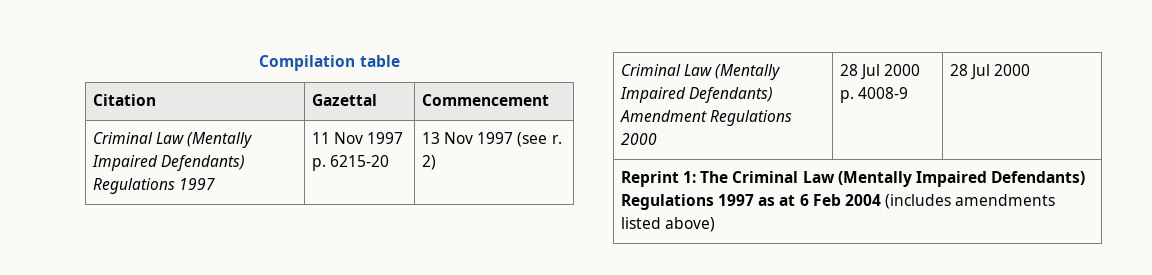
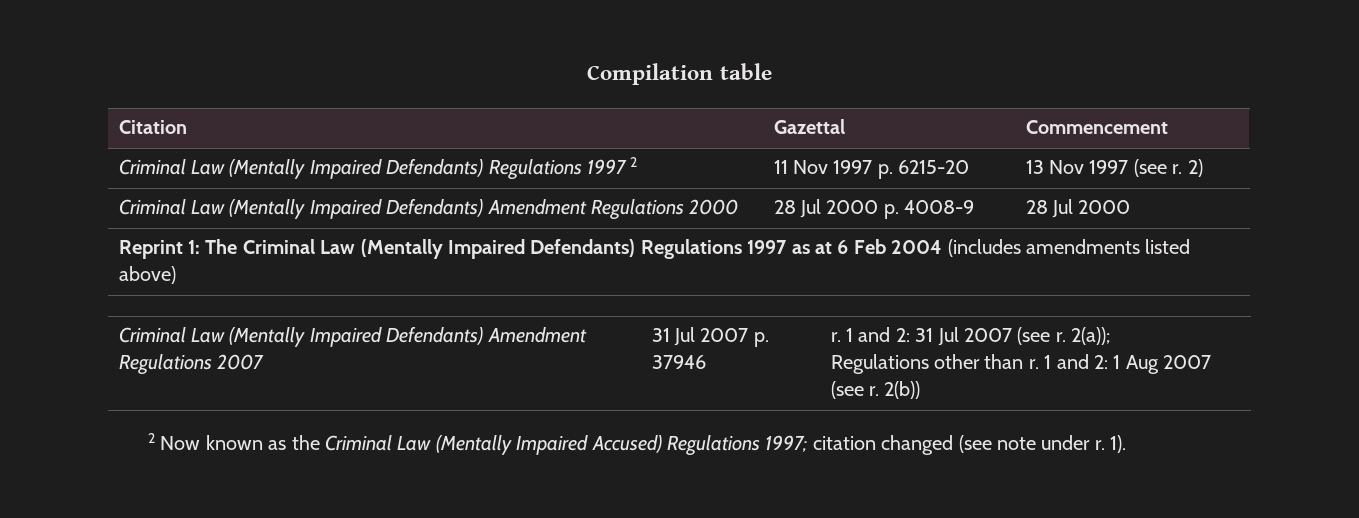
- Criminal Law (Mentally Impaired Defendants) Regulations 1997 | 11 Nov 1997 p. 6215-20 | 13 Nov 1997 (see r. 2)
+ Criminal Law (Mentally Impaired Defendants) Regulations 1997 2 | 11 Nov 1997 p. 6215-20 | 13 Nov 1997 (see r. 2)
+ Criminal Law (Mentally Impaired Defendants) Amendment Regulations 2007 | 31 Jul 2007 p. 37946 | r. 1 and 2: 31 Jul 2007 (see r. 2(a));
+ Regulations other than r. 1 and 2: 1 Aug 2007 (see r. 2(b))
+ 2 Now known as the Criminal Law (Mentally Impaired Accused) Regulations 1997; citation changed (see note under r. 1).

